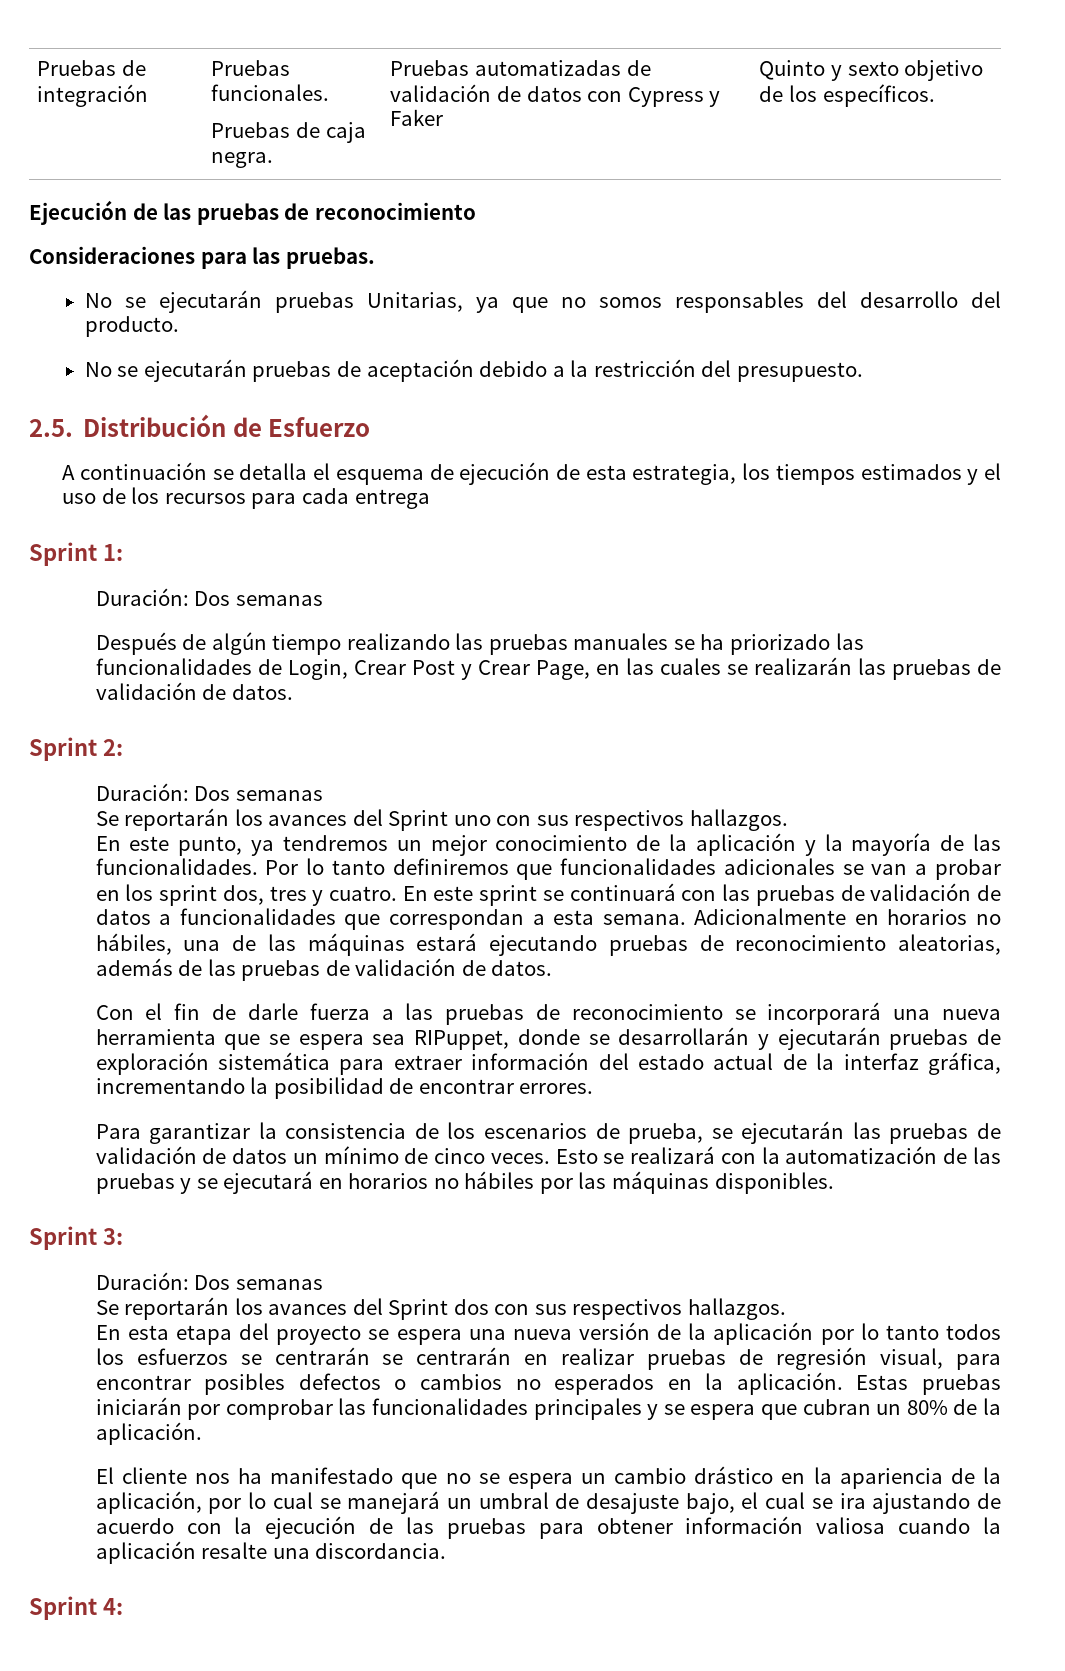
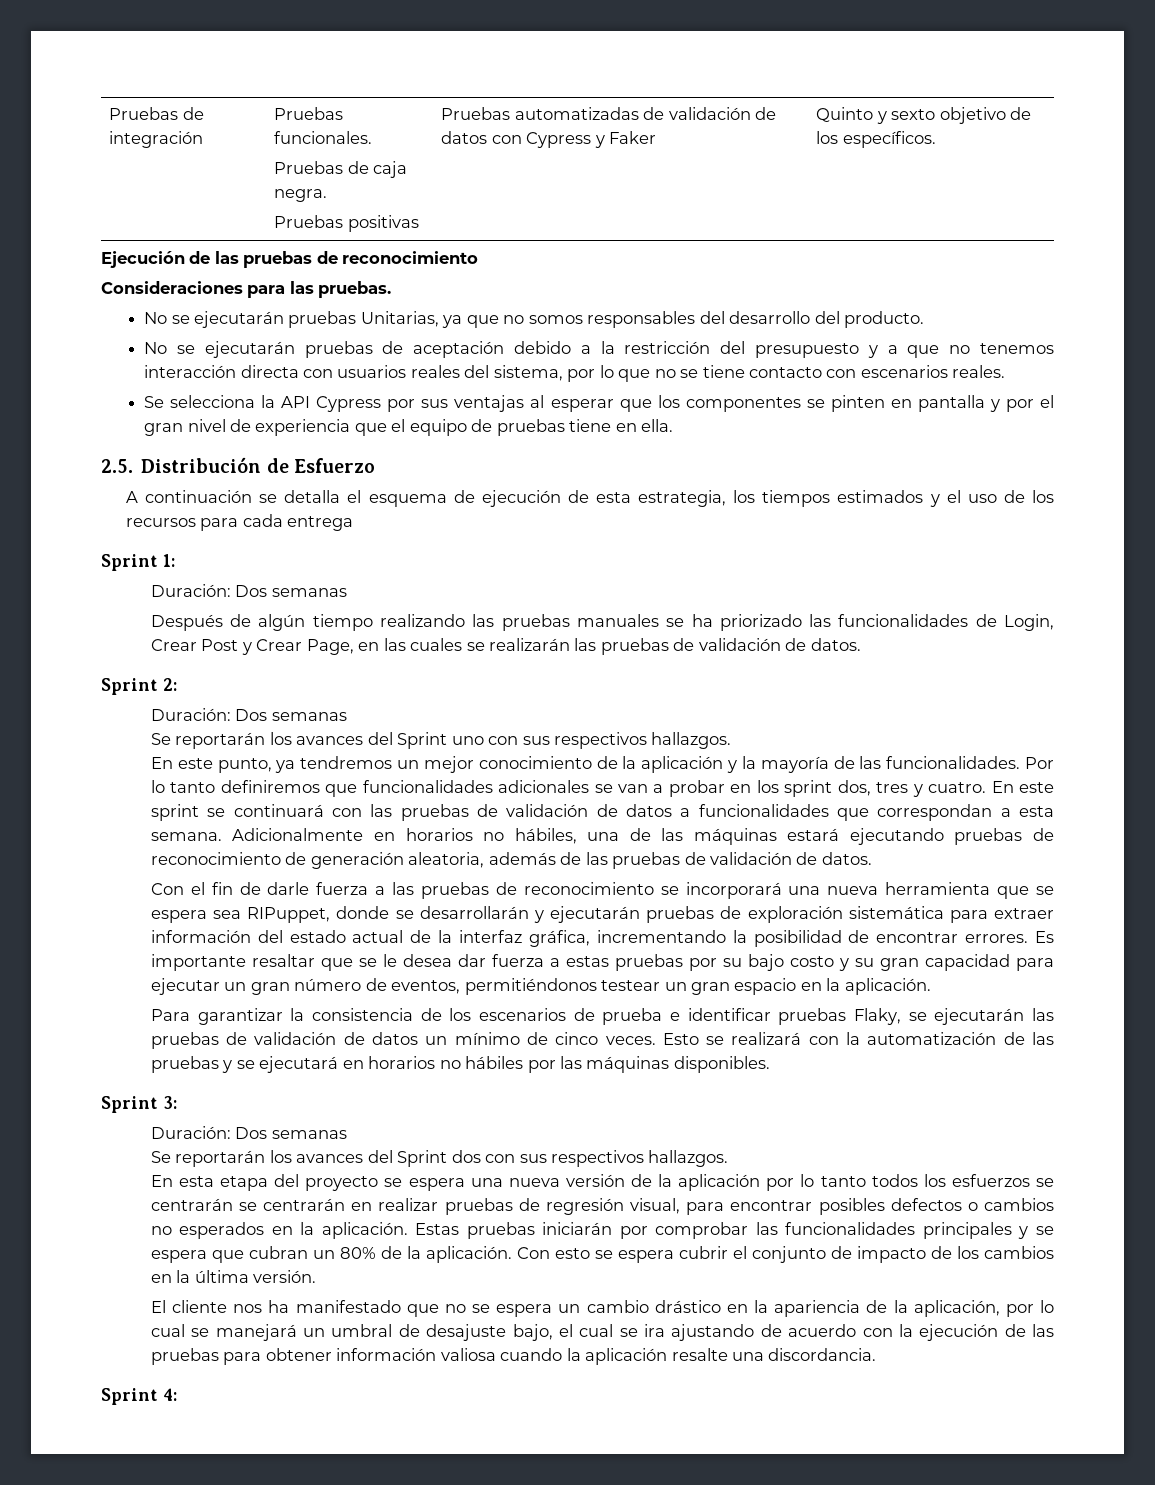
  Pruebas de integración | Pruebas funcionales.
- Pruebas de caja negra. | Pruebas automatizadas de validación de datos con Cypress y Faker | Quinto y sexto objetivo de los específicos.
+ Pruebas de caja negra.
+ Pruebas positivas | Pruebas automatizadas de validación de datos con Cypress y Faker | Quinto y sexto objetivo de los específicos.
- No se ejecutarán pruebas de aceptación debido a la restricción del presupuesto.
+ No se ejecutarán pruebas de aceptación debido a la restricción del presupuesto y a que no tenemos interacción directa con usuarios reales del sistema, por lo que no se tiene contacto con escenarios reales.
+ Se selecciona la API Cypress por sus ventajas al esperar que los componentes se pinten en pantalla y por el gran nivel de experiencia que el equipo de pruebas tiene en ella.
- Adicionalmente en horarios no hábiles, una de las máquinas estará ejecutando pruebas de reconocimiento aleatorias, además de las pruebas de validación de datos.
+ Adicionalmente en horarios no hábiles, una de las máquinas estará ejecutando pruebas de reconocimiento de generación aleatoria, además de las pruebas de validación de datos.
+ Es importante resaltar que se le desea dar fuerza a estas pruebas por su bajo costo y su gran capacidad para ejecutar un gran número de eventos, permitiéndonos testear un gran espacio en la aplicación.
- Para garantizar la consistencia de los escenarios de prueba, se ejecutarán las pruebas de validación de datos un mínimo de cinco veces.
+ Para garantizar la consistencia de los escenarios de prueba e identificar pruebas Flaky, se ejecutarán las pruebas de validación de datos un mínimo de cinco veces.
+ Con esto se espera cubrir el conjunto de impacto de los cambios en la última versión.

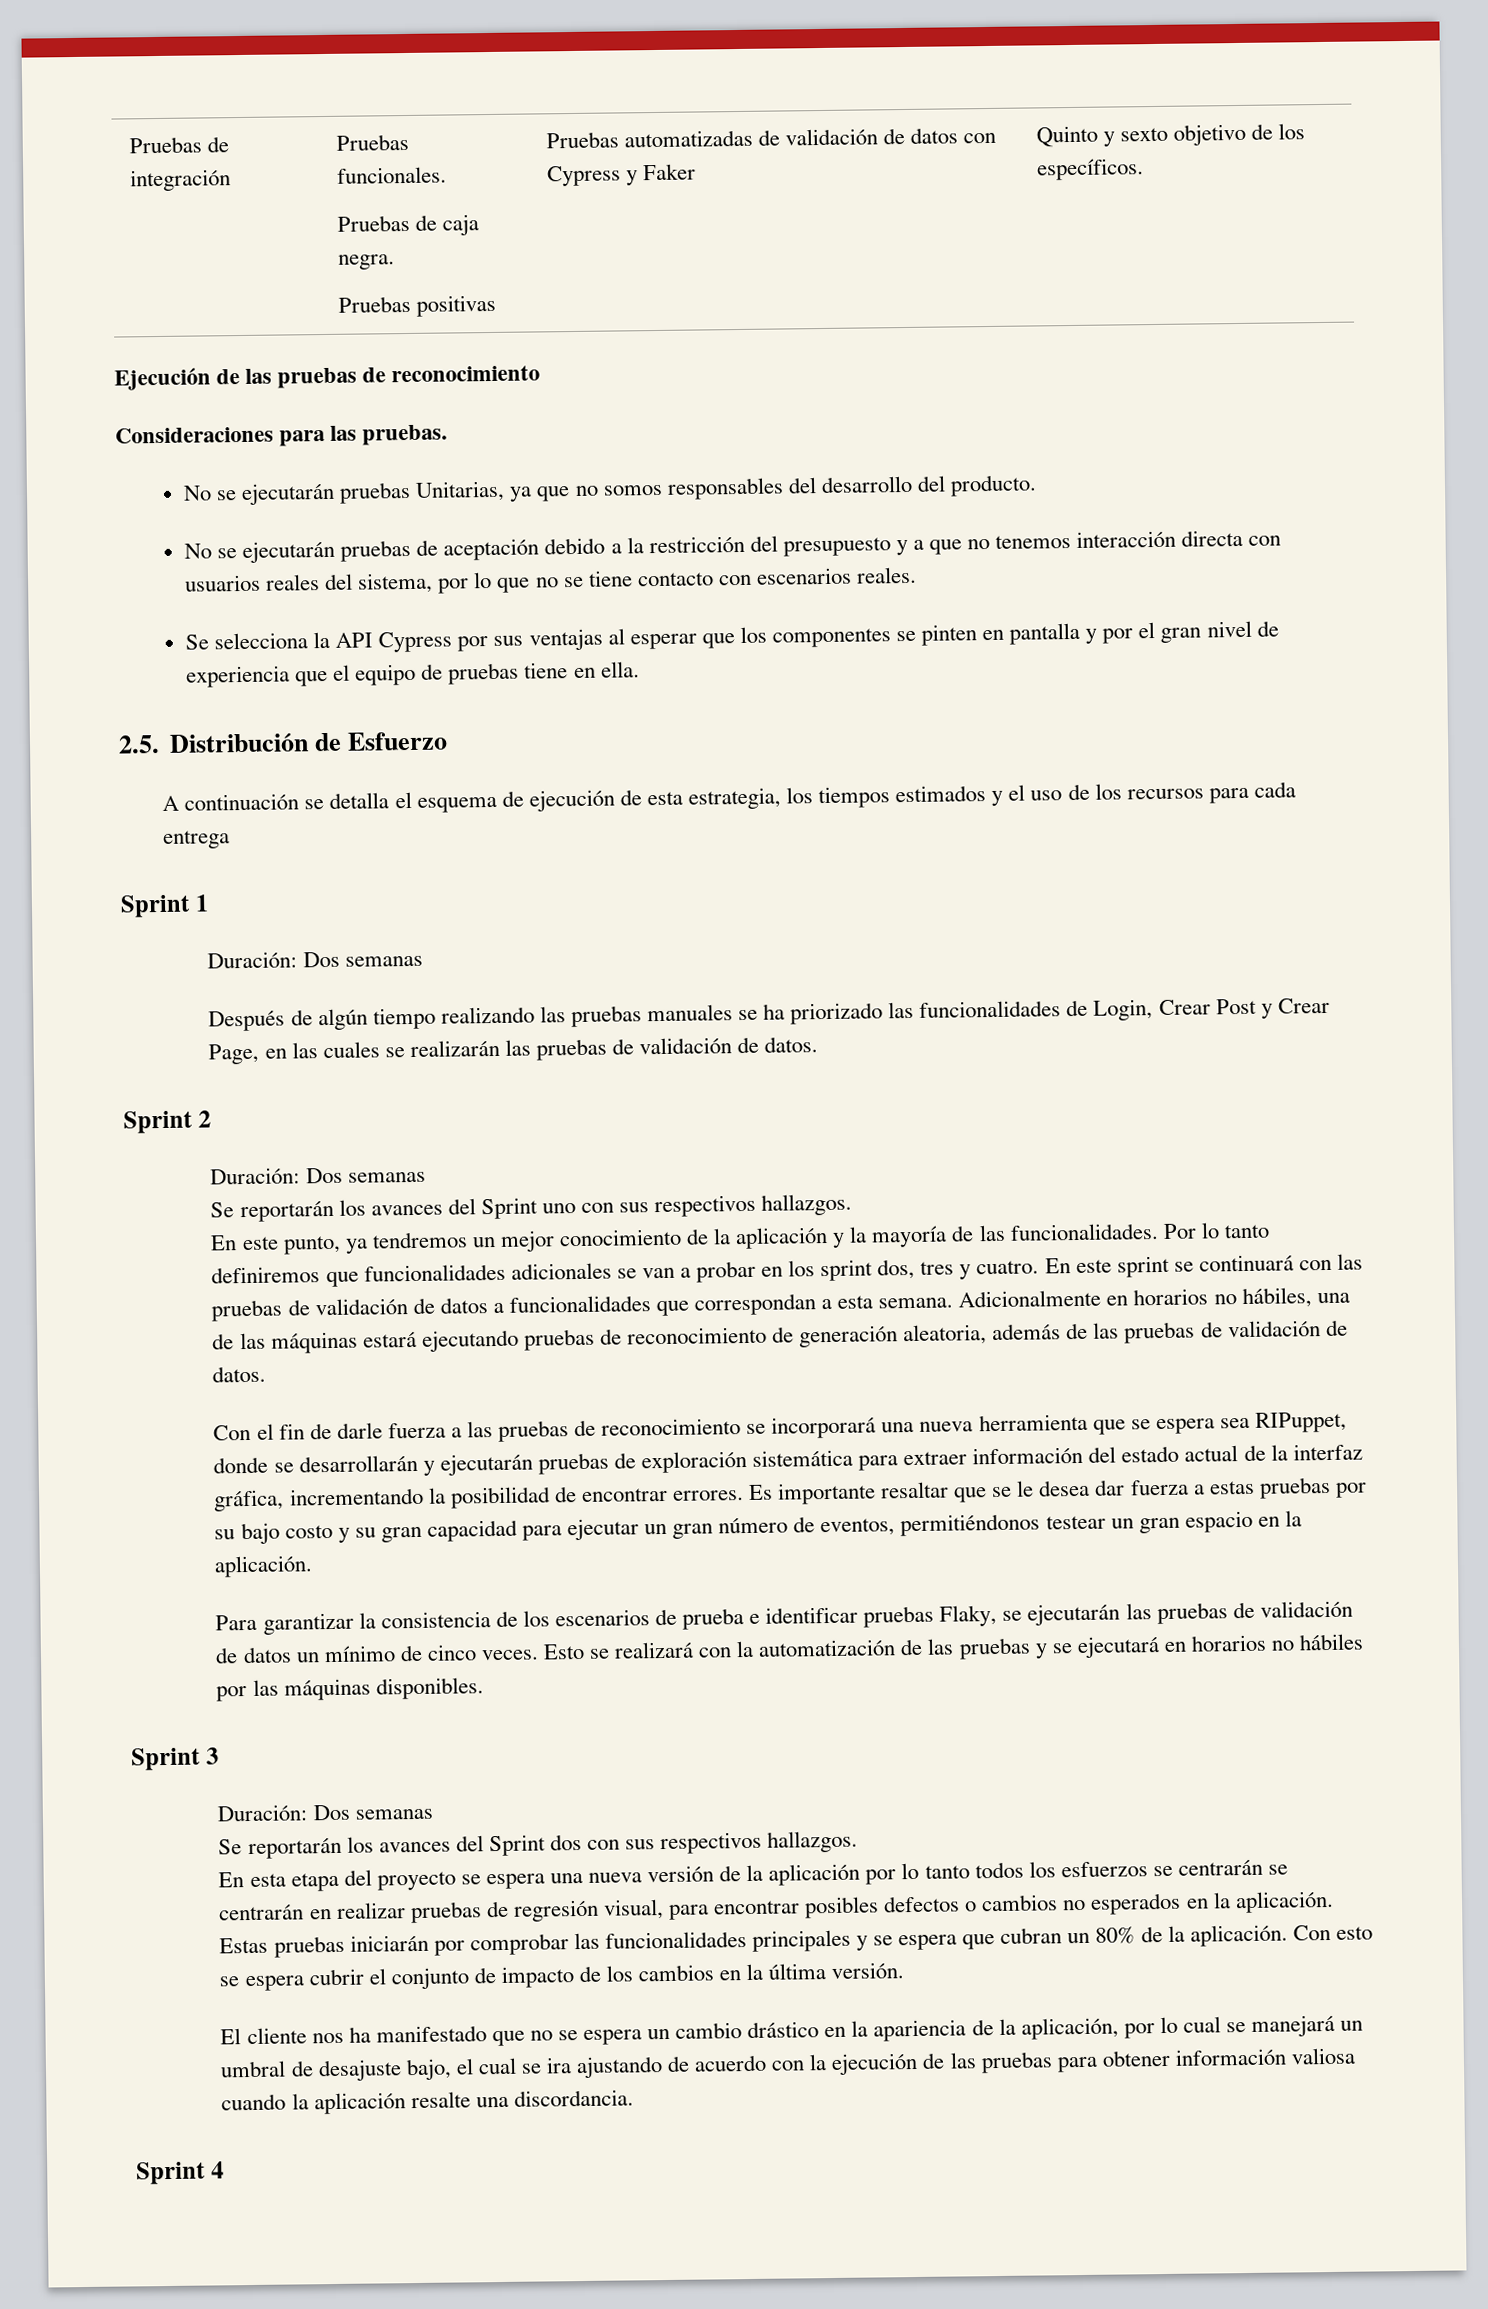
- Sprint 1:
+ Sprint 1
- Sprint 2:
+ Sprint 2
- Sprint 3:
+ Sprint 3
- Sprint 4:
+ Sprint 4

